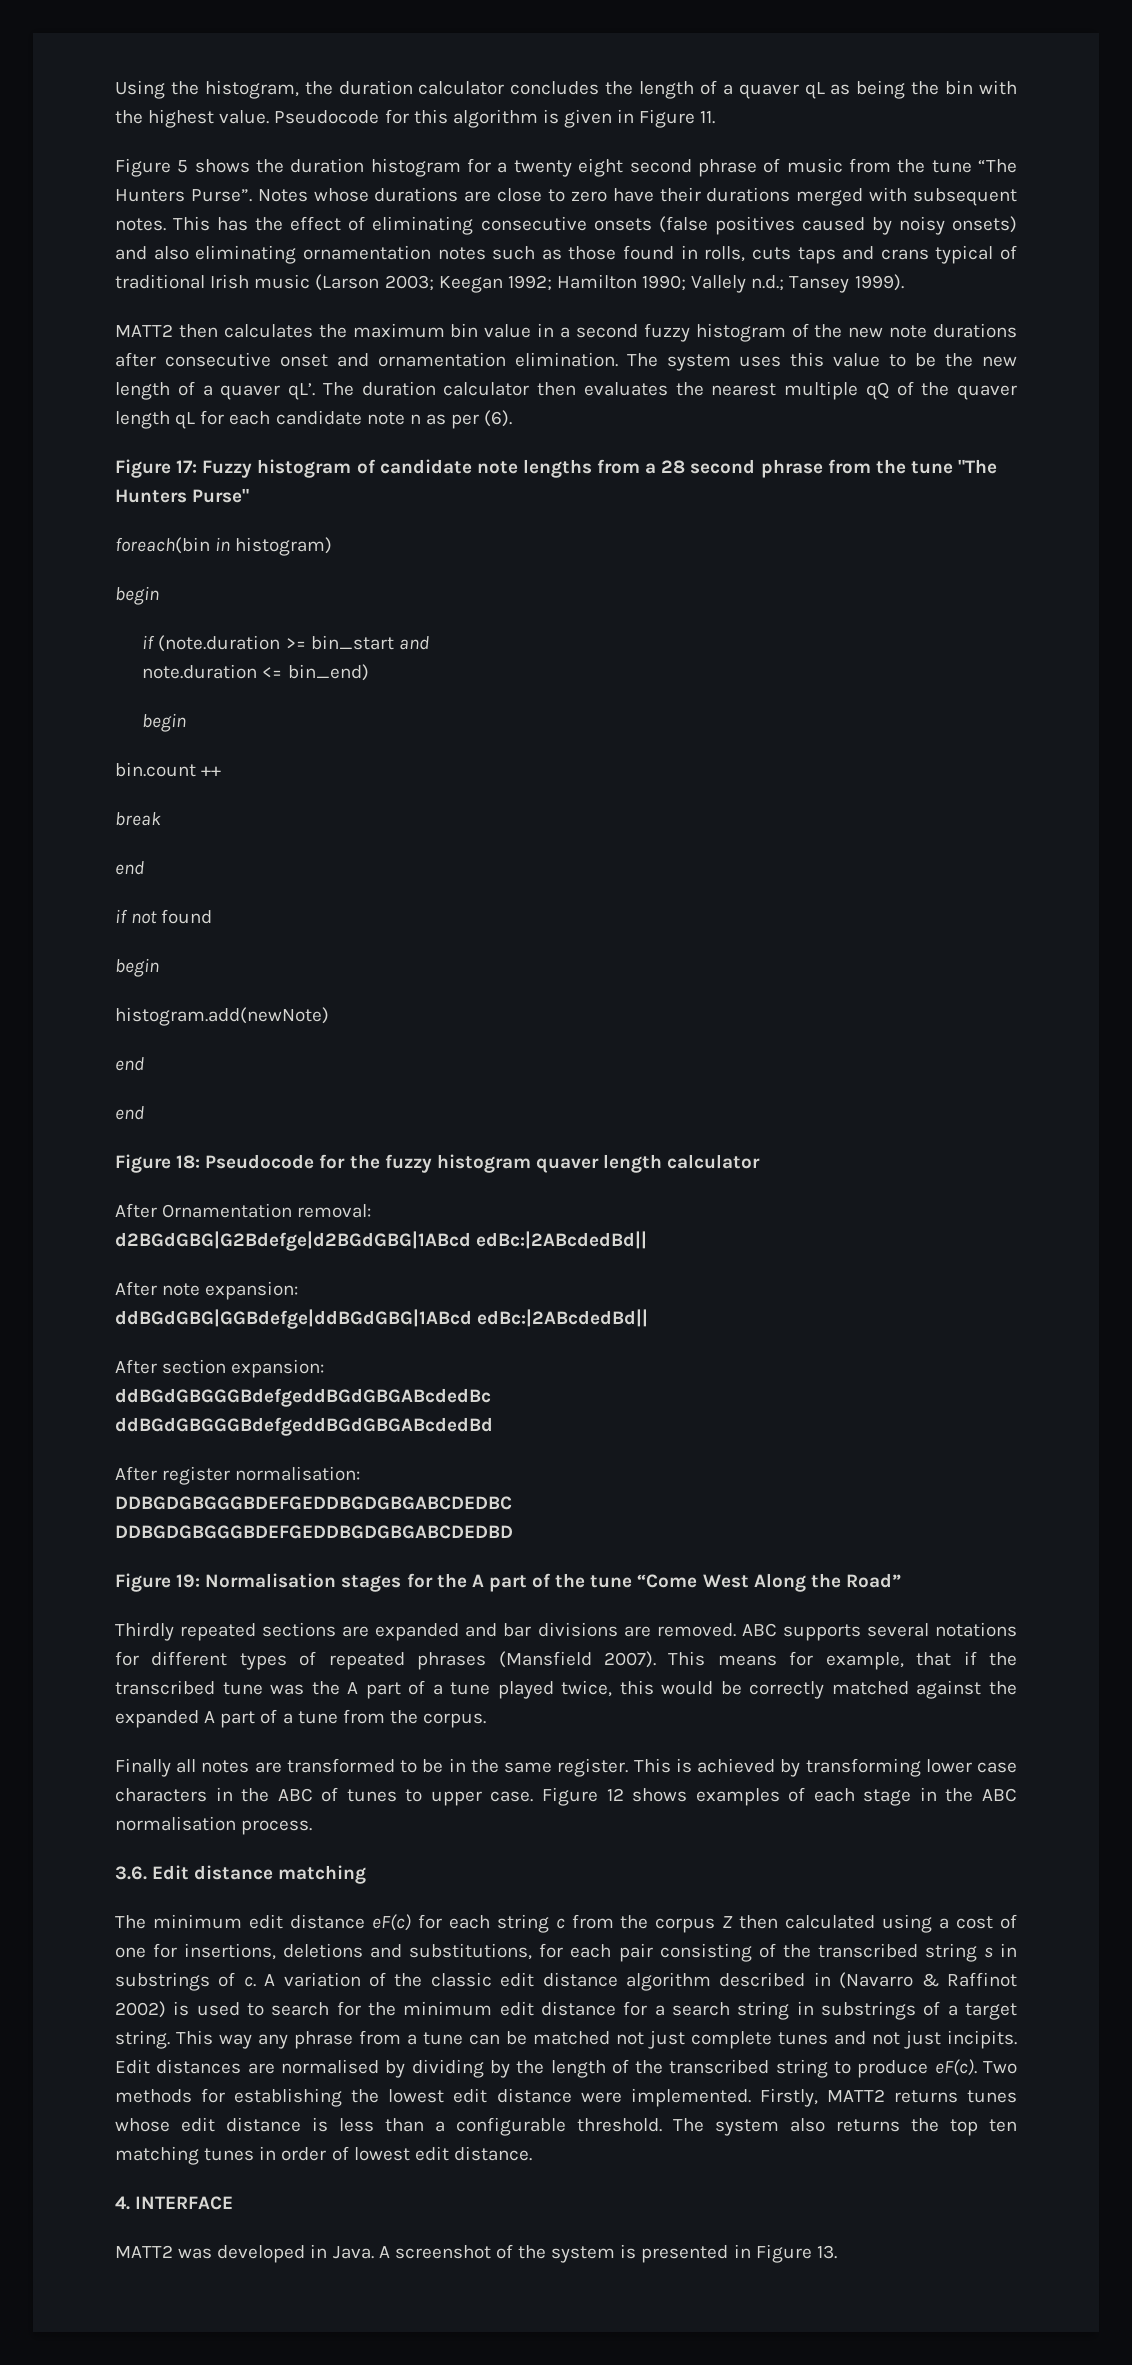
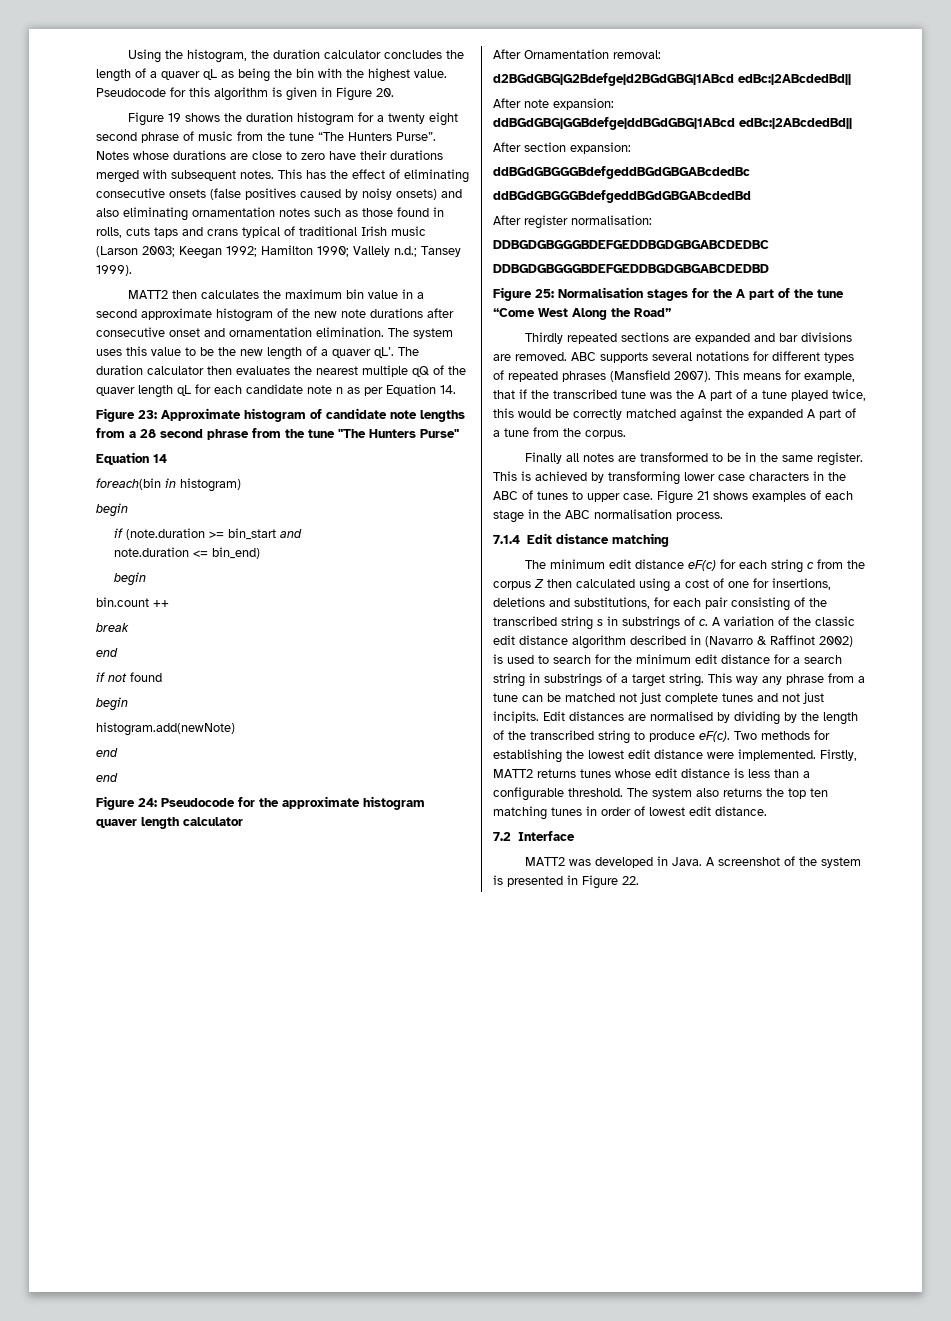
- Pseudocode for this algorithm is given in Figure 11.
- Figure 5 shows the duration histogram for a twenty eight second phrase of music from the tune “The Hunters Purse”.
+ Pseudocode for this algorithm is given in Figure 20.
+ Figure 19 shows the duration histogram for a twenty eight second phrase of music from the tune “The Hunters Purse”.
- MATT2 then calculates the maximum bin value in a second fuzzy histogram of the new note durations after consecutive onset and ornamentation elimination.
+ MATT2 then calculates the maximum bin value in a second approximate histogram of the new note durations after consecutive onset and ornamentation elimination.
- The duration calculator then evaluates the nearest multiple qQ of the quaver length qL for each candidate note n as per (6).
- Figure 17: Fuzzy histogram of candidate note lengths from a 28 second phrase from the tune "The Hunters Purse"
+ The duration calculator then evaluates the nearest multiple qQ of the quaver length qL for each candidate note n as per Equation 14.
+ Figure 23: Approximate histogram of candidate note lengths from a 28 second phrase from the tune "The Hunters Purse"
+ Equation 14
- Figure 18: Pseudocode for the fuzzy histogram quaver length calculator
+ Figure 24: Pseudocode for the approximate histogram quaver length calculator
- Figure 19: Normalisation stages for the A part of the tune “Come West Along the Road”
+ Figure 25: Normalisation stages for the A part of the tune “Come West Along the Road”
- Figure 12 shows examples of each stage in the ABC normalisation process.
+ Figure 21 shows examples of each stage in the ABC normalisation process.
- 3.6. Edit distance matching
+ 7.1.4 Edit distance matching
- 4. INTERFACE
+ 7.2 Interface
- A screenshot of the system is presented in Figure 13.
+ A screenshot of the system is presented in Figure 22.

